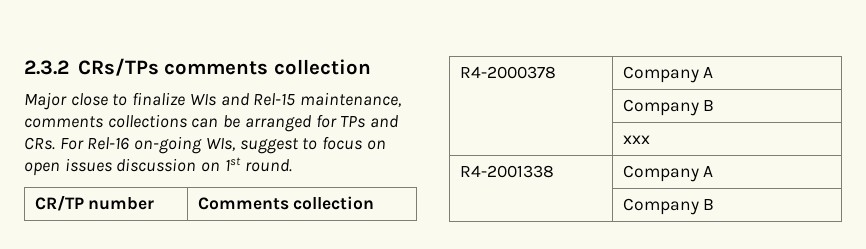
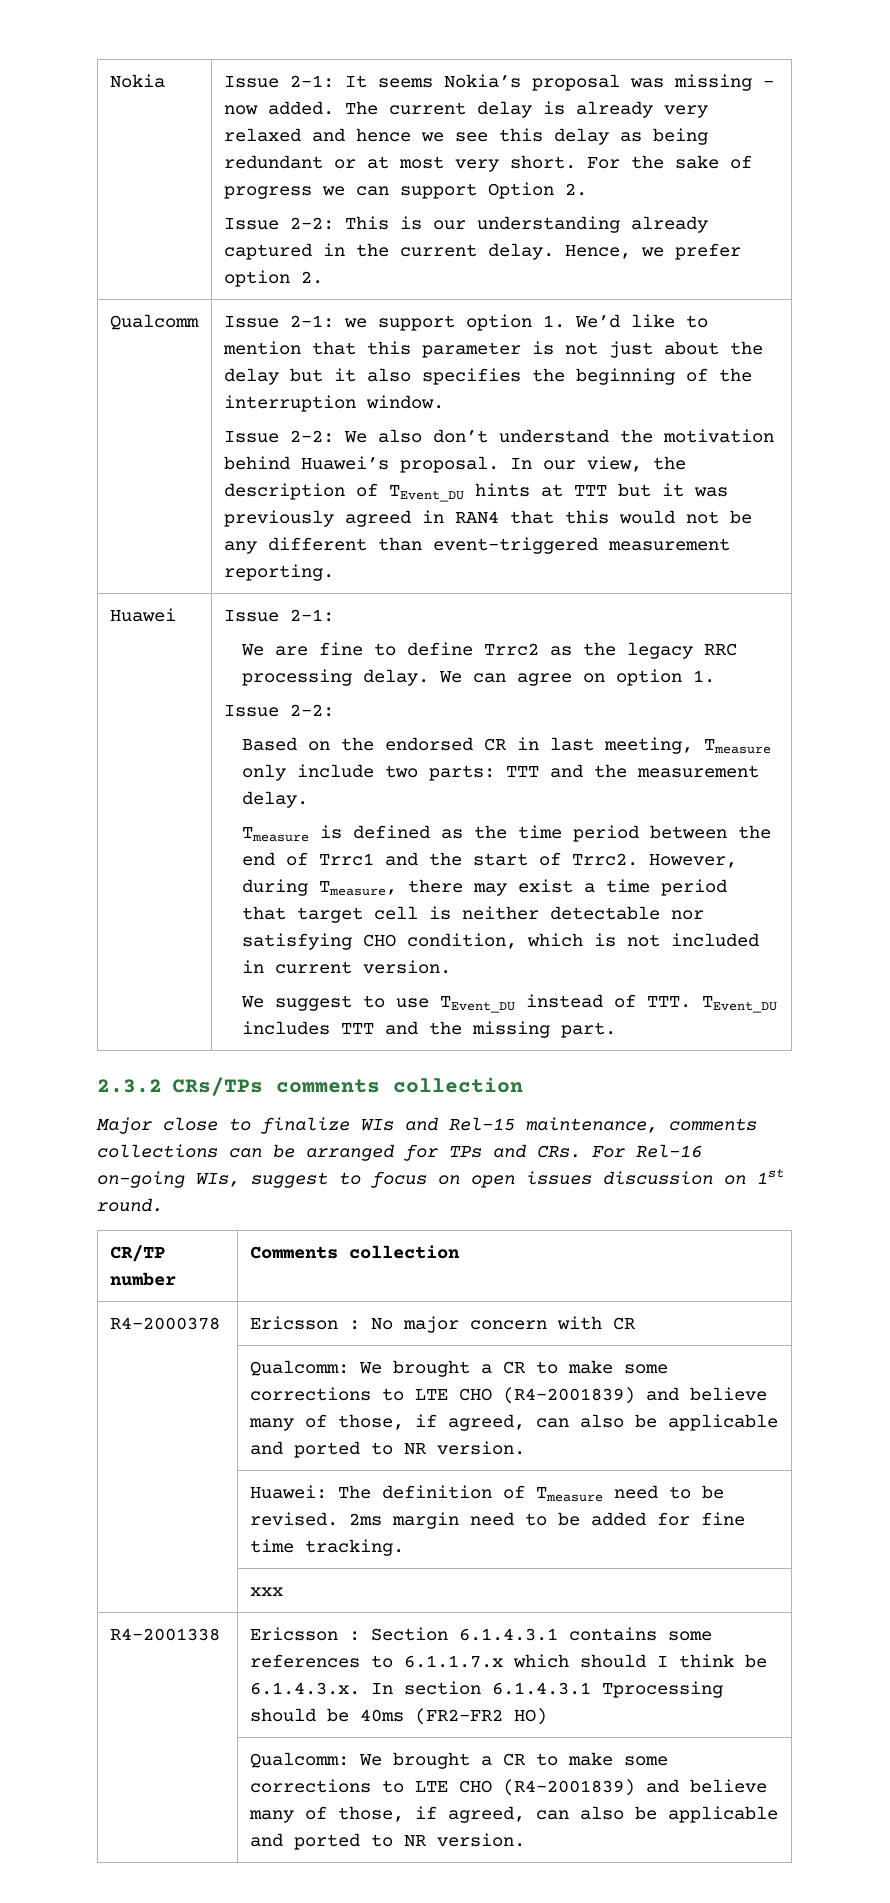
+ Nokia | Issue 2-1: It seems Nokia’s proposal was missing – now added. The current delay is already very relaxed and hence we see this delay as being redundant or at most very short. For the sake of progress we can support Option 2.
+ Issue 2-2: This is our understanding already captured in the current delay. Hence, we prefer option 2.
+ Qualcomm | Issue 2-1: we support option 1. We’d like to mention that this parameter is not just about the delay but it also specifies the beginning of the interruption window.
+ Issue 2-2: We also don’t understand the motivation behind Huawei’s proposal. In our view, the description of TEvent_DU hints at TTT but it was previously agreed in RAN4 that this would not be any different than event-triggered measurement reporting.
+ Huawei | Issue 2-1:
+ We are fine to define Trrc2 as the legacy RRC processing delay. We can agree on option 1.
+ Issue 2-2:
+ Based on the endorsed CR in last meeting, Tmeasure only include two parts: TTT and the measurement delay.
+ Tmeasure is defined as the time period between the end of Trrc1 and the start of Trrc2. However, during Tmeasure, there may exist a time period that target cell is neither detectable nor satisfying CHO condition, which is not included in current version.
+ We suggest to use TEvent_DU instead of TTT. TEvent_DU includes TTT and the missing part.
- R4-2000378 | Company A
- | Company B
+ R4-2000378 | Ericsson : No major concern with CR
+ | Qualcomm: We brought a CR to make some corrections to LTE CHO (R4-2001839) and believe many of those, if agreed, can also be applicable and ported to NR version.
+ | Huawei: The definition of Tmeasure need to be revised. 2ms margin need to be added for fine time tracking.
  | xxx
- R4-2001338 | Company A
- | Company B
+ R4-2001338 | Ericsson : Section 6.1.4.3.1 contains some references to 6.1.1.7.x which should I think be 6.1.4.3.x. In section 6.1.4.3.1 Tprocessing should be 40ms (FR2-FR2 HO)
+ | Qualcomm: We brought a CR to make some corrections to LTE CHO (R4-2001839) and believe many of those, if agreed, can also be applicable and ported to NR version.

